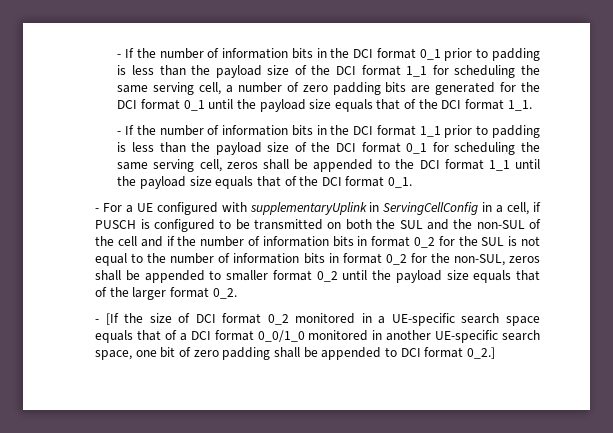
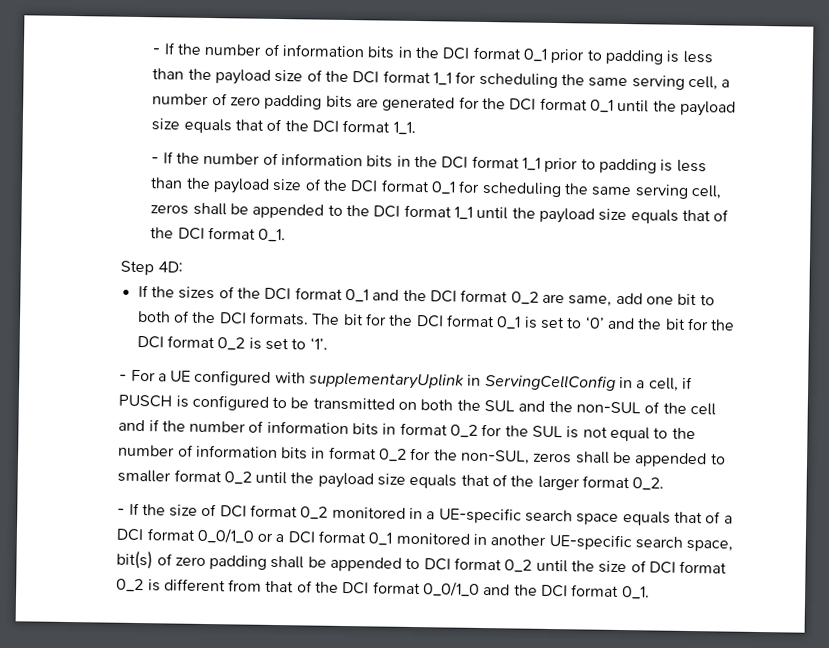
+ Step 4D:
+ If the sizes of the DCI format 0_1 and the DCI format 0_2 are same, add one bit to both of the DCI formats. The bit for the DCI format 0_1 is set to ‘0’ and the bit for the DCI format 0_2 is set to ‘1’.
- - [If the size of DCI format 0_2 monitored in a UE-specific search space equals that of a DCI format 0_0/1_0 monitored in another UE-specific search space, one bit of zero padding shall be appended to DCI format 0_2.]
+ - If the size of DCI format 0_2 monitored in a UE-specific search space equals that of a DCI format 0_0/1_0 or a DCI format 0_1 monitored in another UE-specific search space, bit(s) of zero padding shall be appended to DCI format 0_2 until the size of DCI format 0_2 is different from that of the DCI format 0_0/1_0 and the DCI format 0_1.

